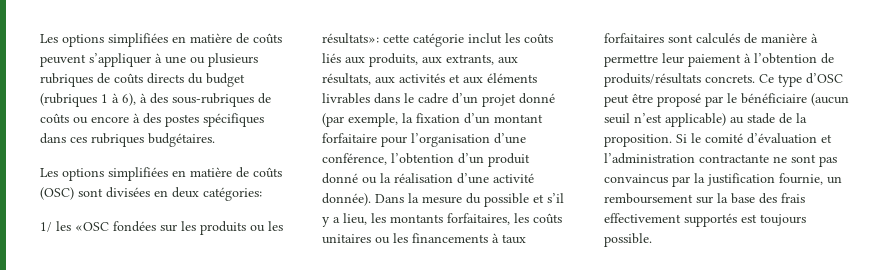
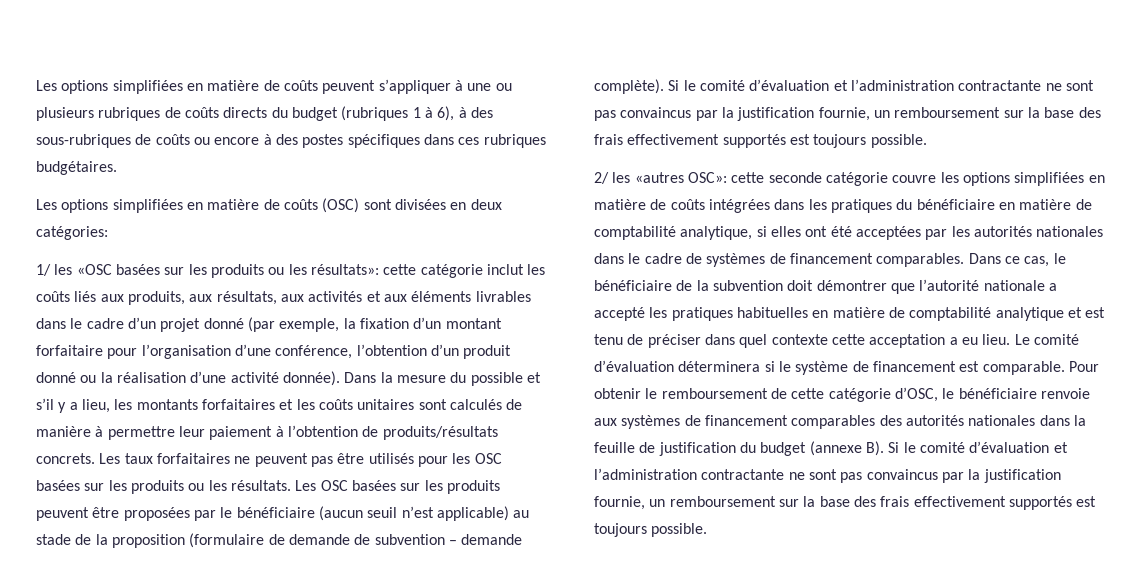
- 1/ les «OSC fondées sur les produits ou les résultats»: cette catégorie inclut les coûts liés aux produits, aux extrants, aux résultats, aux activités et aux éléments livrables dans le cadre d’un projet donné (par exemple, la fixation d’un montant forfaitaire pour l’organisation d’une conférence, l’obtention d’un produit donné ou la réalisation d’une activité donnée).
+ 1/ les «OSC basées sur les produits ou les résultats»: cette catégorie inclut les coûts liés aux produits, aux résultats, aux activités et aux éléments livrables dans le cadre d’un projet donné (par exemple, la fixation d’un montant forfaitaire pour l’organisation d’une conférence, l’obtention d’un produit donné ou la réalisation d’une activité donnée).
- Dans la mesure du possible et s’il y a lieu, les montants forfaitaires, les coûts unitaires ou les financements à taux forfaitaires sont calculés de manière à permettre leur paiement à l’obtention de produits/résultats concrets.
+ Dans la mesure du possible et s’il y a lieu, les montants forfaitaires et les coûts unitaires sont calculés de manière à permettre leur paiement à l’obtention de produits/résultats concrets.
- Ce type d’OSC peut être proposé par le bénéficiaire (aucun seuil n’est applicable) au stade de la proposition.
+ Les taux forfaitaires ne peuvent pas être utilisés pour les OSC basées sur les produits ou les résultats. Les OSC basées sur les produits peuvent être proposées par le bénéficiaire (aucun seuil n’est applicable) au stade de la proposition (formulaire de demande de subvention – demande complète).
+ 2/ les «autres OSC»: cette seconde catégorie couvre les options simplifiées en matière de coûts intégrées dans les pratiques du bénéficiaire en matière de comptabilité analytique, si elles ont été acceptées par les autorités nationales dans le cadre de systèmes de financement comparables. Dans ce cas, le bénéficiaire de la subvention doit démontrer que l’autorité nationale a accepté les pratiques habituelles en matière de comptabilité analytique et est tenu de préciser dans quel contexte cette acceptation a eu lieu. Le comité d’évaluation déterminera si le système de financement est comparable. Pour obtenir le remboursement de cette catégorie d’OSC, le bénéficiaire renvoie aux systèmes de financement comparables des autorités nationales dans la feuille de justification du budget (annexe B). Si le comité d’évaluation et l’administration contractante ne sont pas convaincus par la justification fournie, un remboursement sur la base des frais effectivement supportés est toujours possible.

